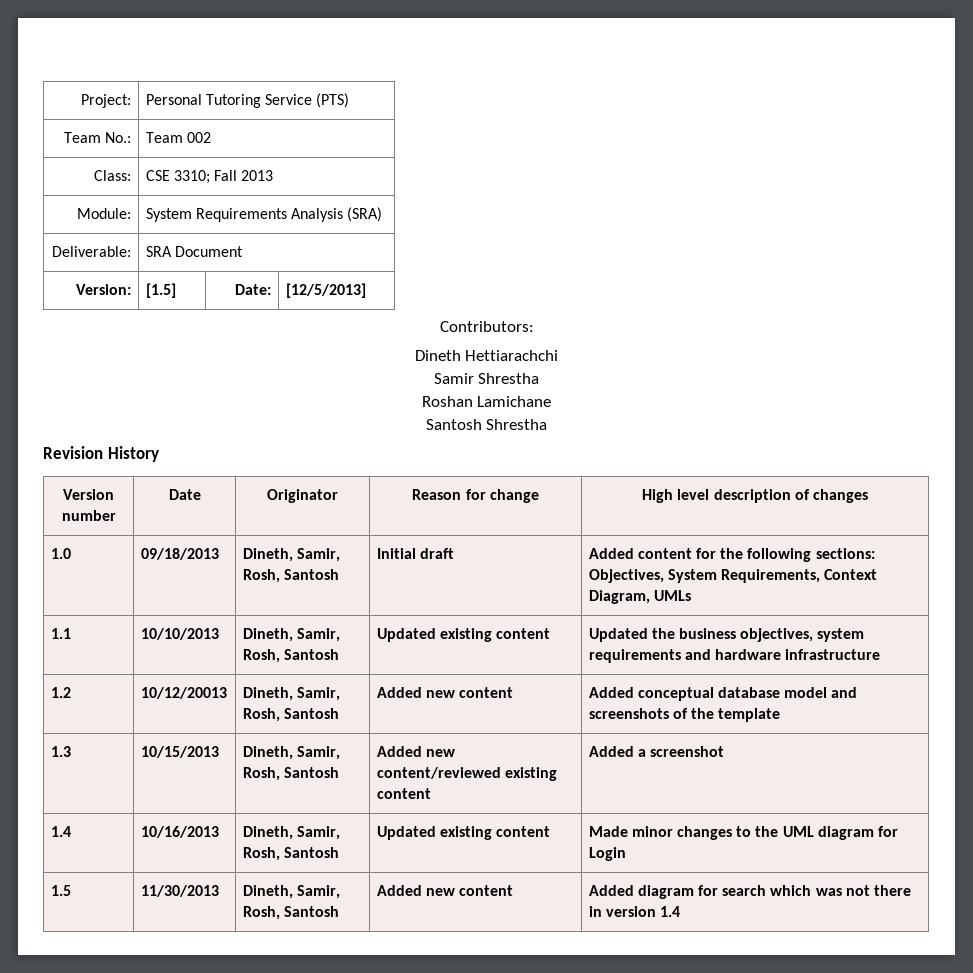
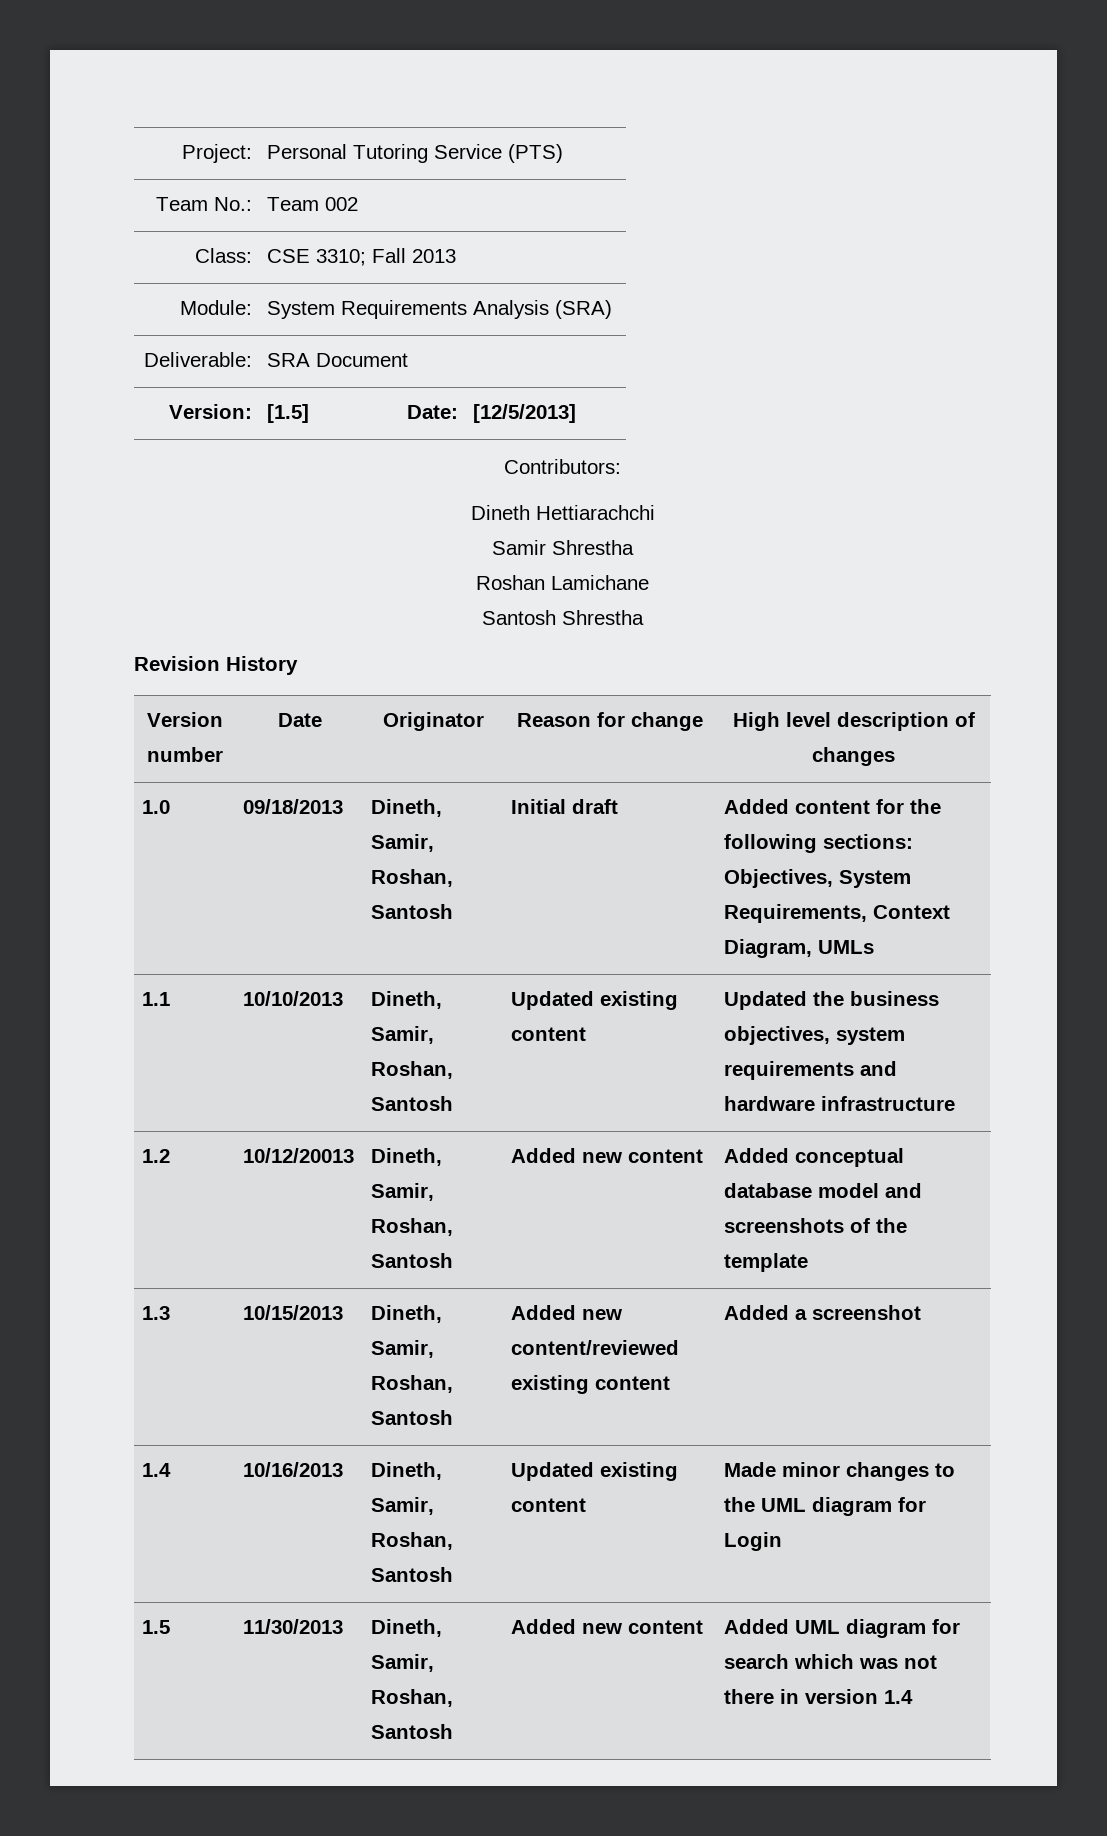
- 1.0 | 09/18/2013 | Dineth, Samir, Rosh, Santosh | Initial draft | Added content for the following sections: Objectives, System Requirements, Context Diagram, UMLs
+ 1.0 | 09/18/2013 | Dineth, Samir, Roshan, Santosh | Initial draft | Added content for the following sections: Objectives, System Requirements, Context Diagram, UMLs
- 1.1 | 10/10/2013 | Dineth, Samir, Rosh, Santosh | Updated existing content | Updated the business objectives, system requirements and hardware infrastructure
+ 1.1 | 10/10/2013 | Dineth, Samir, Roshan, Santosh | Updated existing content | Updated the business objectives, system requirements and hardware infrastructure
- 1.2 | 10/12/20013 | Dineth, Samir, Rosh, Santosh | Added new content | Added conceptual database model and screenshots of the template
+ 1.2 | 10/12/20013 | Dineth, Samir, Roshan, Santosh | Added new content | Added conceptual database model and screenshots of the template
- 1.3 | 10/15/2013 | Dineth, Samir, Rosh, Santosh | Added new content/reviewed existing content | Added a screenshot
+ 1.3 | 10/15/2013 | Dineth, Samir, Roshan, Santosh | Added new content/reviewed existing content | Added a screenshot
- 1.4 | 10/16/2013 | Dineth, Samir, Rosh, Santosh | Updated existing content | Made minor changes to the UML diagram for Login
+ 1.4 | 10/16/2013 | Dineth, Samir, Roshan, Santosh | Updated existing content | Made minor changes to the UML diagram for Login
- 1.5 | 11/30/2013 | Dineth, Samir, Rosh, Santosh | Added new content | Added diagram for search which was not there in version 1.4
+ 1.5 | 11/30/2013 | Dineth, Samir, Roshan, Santosh | Added new content | Added UML diagram for search which was not there in version 1.4

